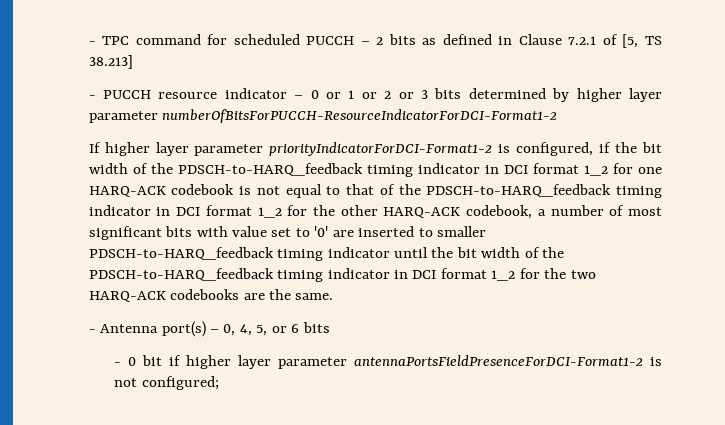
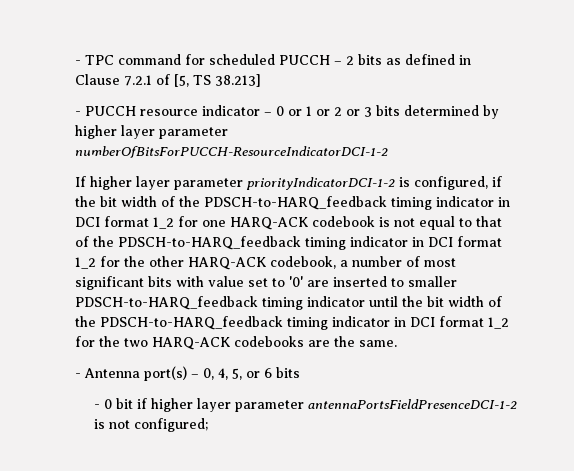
- - PUCCH resource indicator – 0 or 1 or 2 or 3 bits determined by higher layer parameter numberOfBitsForPUCCH-ResourceIndicatorForDCI-Format1-2
+ - PUCCH resource indicator – 0 or 1 or 2 or 3 bits determined by higher layer parameter numberOfBitsForPUCCH-ResourceIndicatorDCI-1-2
- If higher layer parameter priorityIndicatorForDCI-Format1-2 is configured, if the bit width of the PDSCH-to-HARQ_feedback timing indicator in DCI format 1_2 for one HARQ-ACK codebook is not equal to that of the PDSCH-to-HARQ_feedback timing indicator in DCI format 1_2 for the other HARQ-ACK codebook, a number of most significant bits with value set to '0' are inserted to smaller PDSCH-to-HARQ_feedback timing indicator until the bit width of the PDSCH-to-HARQ_feedback timing indicator in DCI format 1_2 for the two HARQ-ACK codebooks are the same.
+ If higher layer parameter priorityIndicatorDCI-1-2 is configured, if the bit width of the PDSCH-to-HARQ_feedback timing indicator in DCI format 1_2 for one HARQ-ACK codebook is not equal to that of the PDSCH-to-HARQ_feedback timing indicator in DCI format 1_2 for the other HARQ-ACK codebook, a number of most significant bits with value set to '0' are inserted to smaller PDSCH-to-HARQ_feedback timing indicator until the bit width of the PDSCH-to-HARQ_feedback timing indicator in DCI format 1_2 for the two HARQ-ACK codebooks are the same.
- - 0 bit if higher layer parameter antennaPortsFieldPresenceForDCI-Format1-2 is not configured;
+ - 0 bit if higher layer parameter antennaPortsFieldPresenceDCI-1-2 is not configured;

